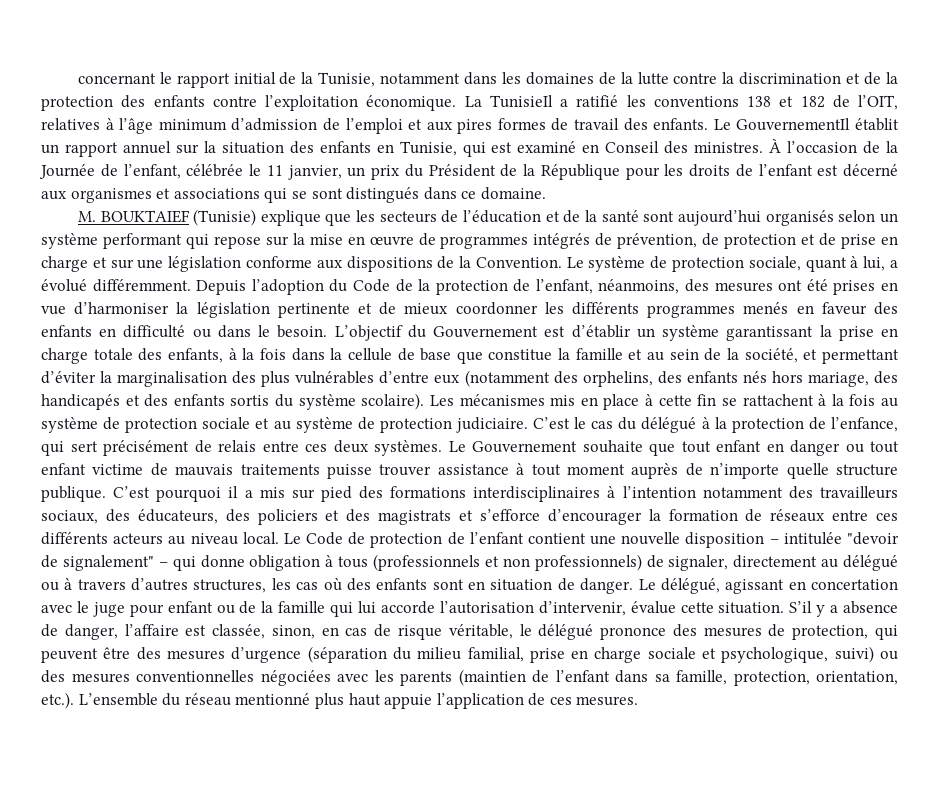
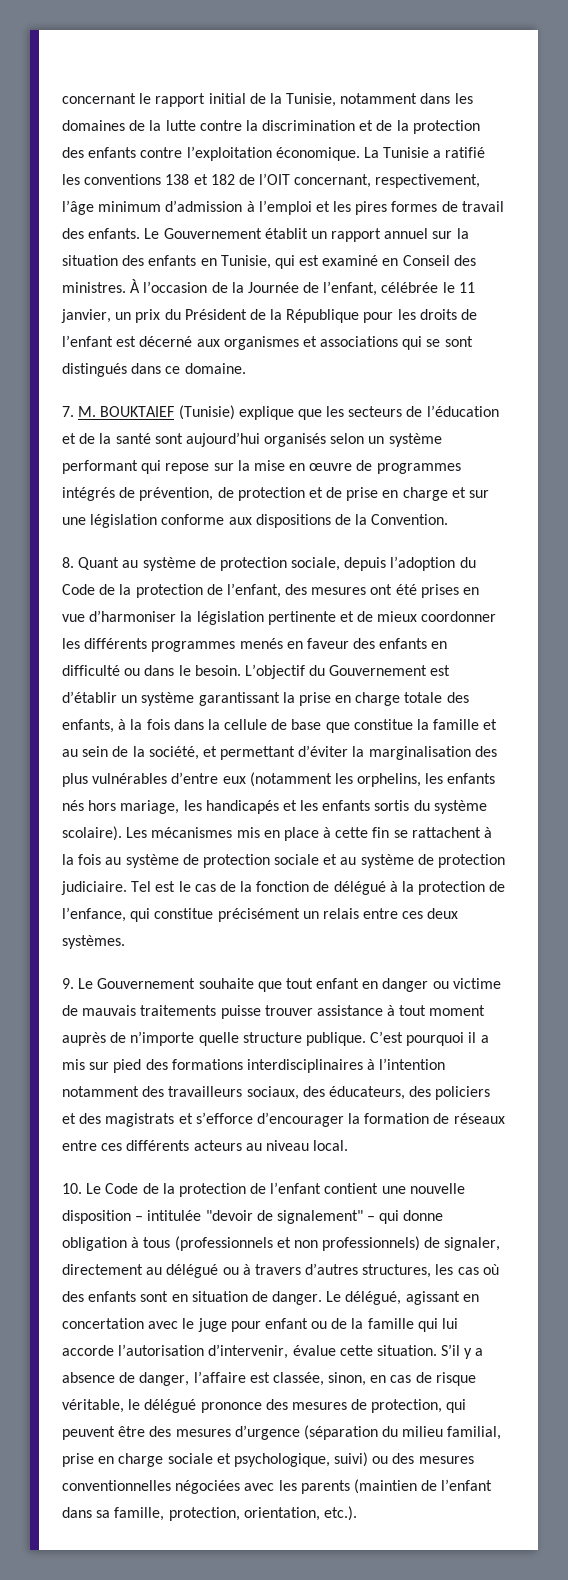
- La TunisieIl a ratifié les conventions 138 et 182 de l’OIT, relatives à l’âge minimum d’admission de l’emploi et aux pires formes de travail des enfants.
+ La Tunisie a ratifié les conventions 138 et 182 de l’OIT concernant, respectivement, l’âge minimum d’admission à l’emploi et les pires formes de travail des enfants.
- Le GouvernementIl établit un rapport annuel sur la situation des enfants en Tunisie, qui est examiné en Conseil des ministres.
+ Le Gouvernement établit un rapport annuel sur la situation des enfants en Tunisie, qui est examiné en Conseil des ministres.
- M. BOUKTAIEF (Tunisie) explique que les secteurs de l’éducation et de la santé sont aujourd’hui organisés selon un système performant qui repose sur la mise en œuvre de programmes intégrés de prévention, de protection et de prise en charge et sur une législation conforme aux dispositions de la Convention. Le système de protection sociale, quant à lui, a évolué différemment. Depuis l’adoption du Code de la protection de l’enfant, néanmoins, des mesures ont été prises en vue d’harmoniser la législation pertinente et de mieux coordonner les différents programmes menés en faveur des enfants en difficulté ou dans le besoin.
+ 7. M. BOUKTAIEF (Tunisie) explique que les secteurs de l’éducation et de la santé sont aujourd’hui organisés selon un système performant qui repose sur la mise en œuvre de programmes intégrés de prévention, de protection et de prise en charge et sur une législation conforme aux dispositions de la Convention.
+ 8. Quant au système de protection sociale, depuis l’adoption du Code de la protection de l’enfant, des mesures ont été prises en vue d’harmoniser la législation pertinente et de mieux coordonner les différents programmes menés en faveur des enfants en difficulté ou dans le besoin.
- L’objectif du Gouvernement est d’établir un système garantissant la prise en charge totale des enfants, à la fois dans la cellule de base que constitue la famille et au sein de la société, et permettant d’éviter la marginalisation des plus vulnérables d’entre eux (notamment des orphelins, des enfants nés hors mariage, des handicapés et des enfants sortis du système scolaire).
+ L’objectif du Gouvernement est d’établir un système garantissant la prise en charge totale des enfants, à la fois dans la cellule de base que constitue la famille et au sein de la société, et permettant d’éviter la marginalisation des plus vulnérables d’entre eux (notamment les orphelins, les enfants nés hors mariage, les handicapés et les enfants sortis du système scolaire).
- C’est le cas du délégué à la protection de l’enfance, qui sert précisément de relais entre ces deux systèmes. Le Gouvernement souhaite que tout enfant en danger ou tout enfant victime de mauvais traitements puisse trouver assistance à tout moment auprès de n’importe quelle structure publique.
+ Tel est le cas de la fonction de délégué à la protection de l’enfance, qui constitue précisément un relais entre ces deux systèmes.
+ 9. Le Gouvernement souhaite que tout enfant en danger ou victime de mauvais traitements puisse trouver assistance à tout moment auprès de n’importe quelle structure publique.
- C’est pourquoi il a mis sur pied des formations interdisciplinaires à l’intention notamment des travailleurs sociaux, des éducateurs, des policiers et des magistrats et s’efforce d’encourager la formation de réseaux entre ces différents acteurs au niveau local. Le Code de protection de l’enfant contient une nouvelle disposition – intitulée "devoir de signalement" – qui donne obligation à tous (professionnels et non professionnels) de signaler, directement au délégué ou à travers d’autres structures, les cas où des enfants sont en situation de danger.
+ C’est pourquoi il a mis sur pied des formations interdisciplinaires à l’intention notamment des travailleurs sociaux, des éducateurs, des policiers et des magistrats et s’efforce d’encourager la formation de réseaux entre ces différents acteurs au niveau local.
+ 10. Le Code de la protection de l’enfant contient une nouvelle disposition – intitulée "devoir de signalement" – qui donne obligation à tous (professionnels et non professionnels) de signaler, directement au délégué ou à travers d’autres structures, les cas où des enfants sont en situation de danger.
- S’il y a absence de danger, l’affaire est classée, sinon, en cas de risque véritable, le délégué prononce des mesures de protection, qui peuvent être des mesures d’urgence (séparation du milieu familial, prise en charge sociale et psychologique, suivi) ou des mesures conventionnelles négociées avec les parents (maintien de l’enfant dans sa famille, protection, orientation, etc.). L’ensemble du réseau mentionné plus haut appuie l’application de ces mesures.
+ S’il y a absence de danger, l’affaire est classée, sinon, en cas de risque véritable, le délégué prononce des mesures de protection, qui peuvent être des mesures d’urgence (séparation du milieu familial, prise en charge sociale et psychologique, suivi) ou des mesures conventionnelles négociées avec les parents (maintien de l’enfant dans sa famille, protection, orientation, etc.).

